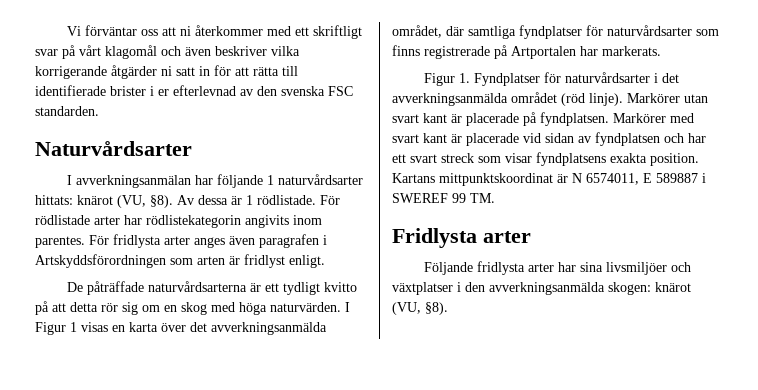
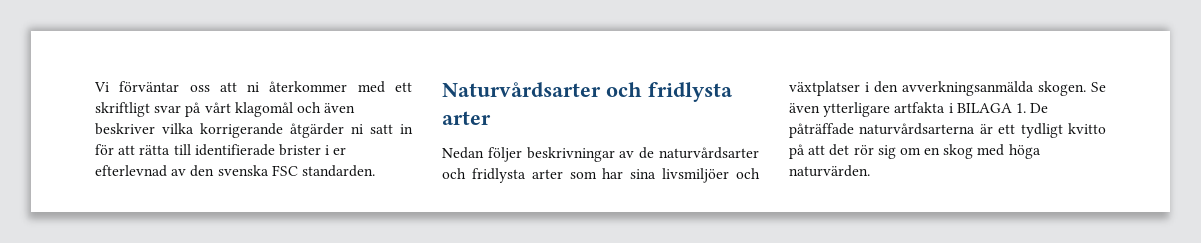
- Naturvårdsarter
- I avverkningsanmälan har följande 1 naturvårdsarter hittats: knärot (VU, §8). Av dessa är 1 rödlistade. För rödlistade arter har rödlistekategorin angivits inom parentes. För fridlysta arter anges även paragrafen i Artskyddsförordningen som arten är fridlyst enligt.
- De påträffade naturvårdsarterna är ett tydligt kvitto på att detta rör sig om en skog med höga naturvärden. I Figur 1 visas en karta över det avverkningsanmälda området, där samtliga fyndplatser för naturvårdsarter som finns registrerade på Artportalen har markerats.
- Figur 1. Fyndplatser för naturvårdsarter i det avverkningsanmälda området (röd linje). Markörer utan svart kant är placerade på fyndplatsen. Markörer med svart kant är placerade vid sidan av fyndplatsen och har ett svart streck som visar fyndplatsens exakta position. Kartans mittpunktskoordinat är N 6574011, E 589887 i SWEREF 99 TM.
- Fridlysta arter
- Följande fridlysta arter har sina livsmiljöer och växtplatser i den avverkningsanmälda skogen: knärot (VU, §8).
+ Naturvårdsarter och fridlysta arter
+ Nedan följer beskrivningar av de naturvårdsarter och fridlysta arter som har sina livsmiljöer och växtplatser i den avverkningsanmälda skogen. Se även ytterligare artfakta i BILAGA 1. De påträffade naturvårdsarterna är ett tydligt kvitto på att det rör sig om en skog med höga naturvärden.

